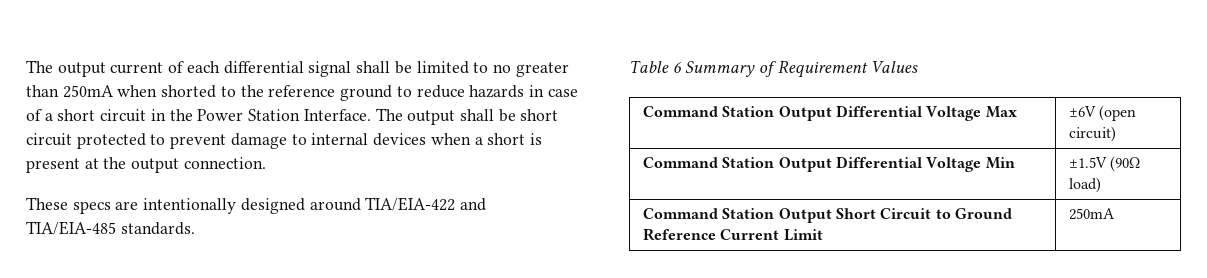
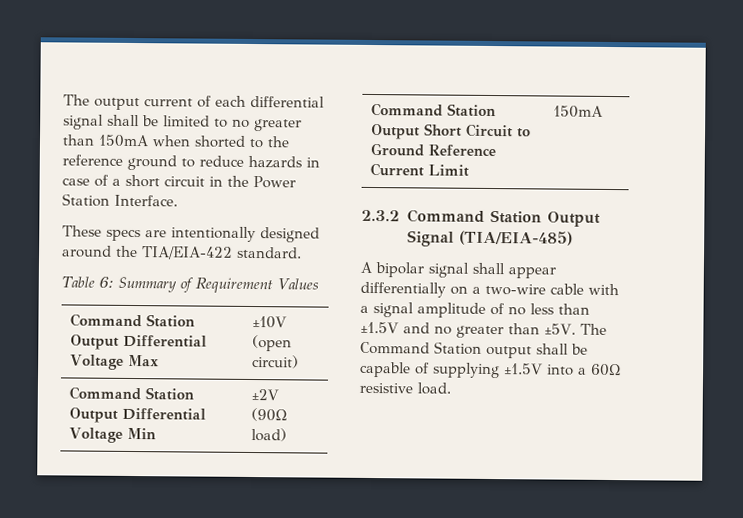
- The output current of each differential signal shall be limited to no greater than 250mA when shorted to the reference ground to reduce hazards in case of a short circuit in the Power Station Interface. The output shall be short circuit protected to prevent damage to internal devices when a short is present at the output connection.
+ The output current of each differential signal shall be limited to no greater than 150mA when shorted to the reference ground to reduce hazards in case of a short circuit in the Power Station Interface.
- These specs are intentionally designed around TIA/EIA-422 and TIA/EIA-485 standards.
+ These specs are intentionally designed around the TIA/EIA-422 standard.
- Table 6 Summary of Requirement Values
+ Table 6: Summary of Requirement Values
- Command Station Output Differential Voltage Max | ±6V (open circuit)
+ Command Station Output Differential Voltage Max | ±10V (open circuit)
- Command Station Output Differential Voltage Min | ±1.5V (90Ω load)
+ Command Station Output Differential Voltage Min | ±2V (90Ω load)
- Command Station Output Short Circuit to Ground Reference Current Limit | 250mA
+ Command Station Output Short Circuit to Ground Reference Current Limit | 150mA
+ 2.3.2 Command Station Output Signal (TIA/EIA-485)
+ A bipolar signal shall appear differentially on a two-wire cable with a signal amplitude of no less than ±1.5V and no greater than ±5V. The Command Station output shall be capable of supplying ±1.5V into a 60Ω resistive load.

